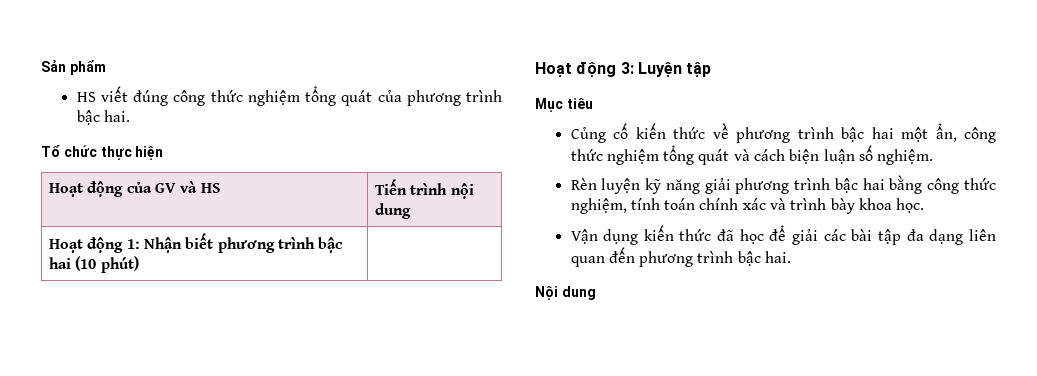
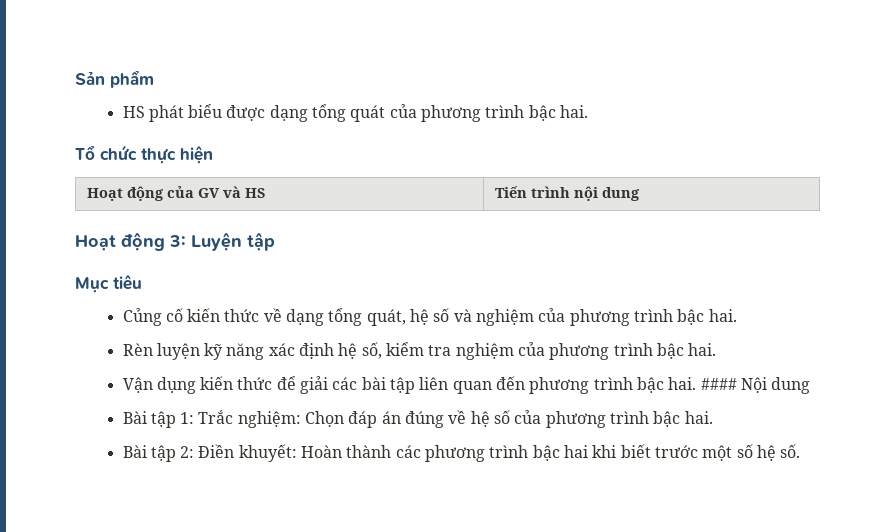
- HS viết đúng công thức nghiệm tổng quát của phương trình bậc hai.
+ HS phát biểu được dạng tổng quát của phương trình bậc hai.
- Hoạt động 1: Nhận biết phương trình bậc hai (10 phút) |
- Củng cố kiến thức về phương trình bậc hai một ẩn, công thức nghiệm tổng quát và cách biện luận số nghiệm.
- Rèn luyện kỹ năng giải phương trình bậc hai bằng công thức nghiệm, tính toán chính xác và trình bày khoa học.
+ Củng cố kiến thức về dạng tổng quát, hệ số và nghiệm của phương trình bậc hai.
+ Rèn luyện kỹ năng xác định hệ số, kiểm tra nghiệm của phương trình bậc hai.
- Vận dụng kiến thức đã học để giải các bài tập đa dạng liên quan đến phương trình bậc hai.
- Nội dung
+ Vận dụng kiến thức để giải các bài tập liên quan đến phương trình bậc hai. #### Nội dung
+ Bài tập 1: Trắc nghiệm: Chọn đáp án đúng về hệ số của phương trình bậc hai.
+ Bài tập 2: Điền khuyết: Hoàn thành các phương trình bậc hai khi biết trước một số hệ số.

